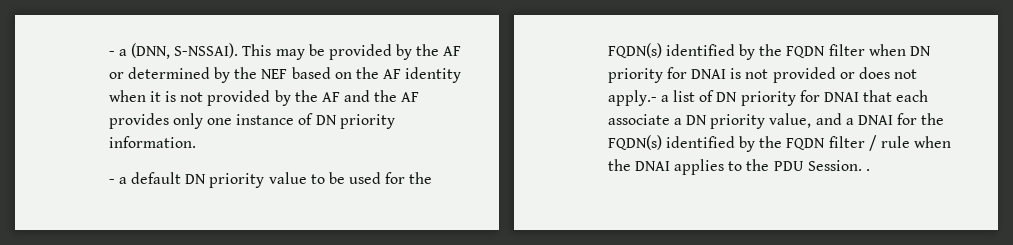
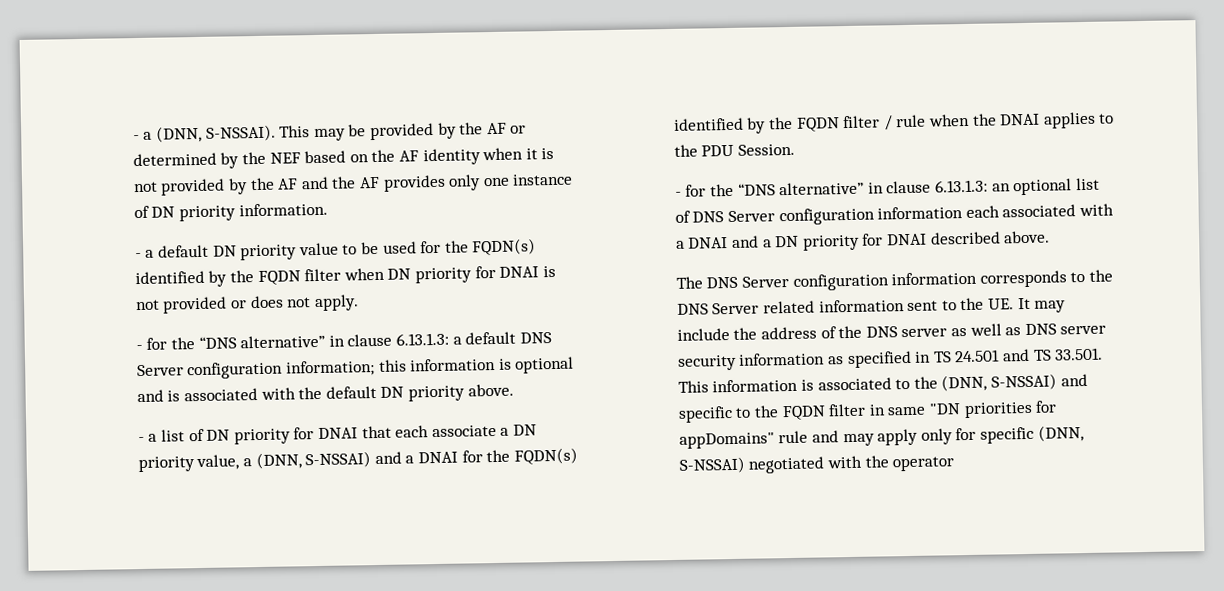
- - a default DN priority value to be used for the FQDN(s) identified by the FQDN filter when DN priority for DNAI is not provided or does not apply.- a list of DN priority for DNAI that each associate a DN priority value, and a DNAI for the FQDN(s) identified by the FQDN filter / rule when the DNAI applies to the PDU Session. .
+ - a default DN priority value to be used for the FQDN(s) identified by the FQDN filter when DN priority for DNAI is not provided or does not apply.
+ - for the “DNS alternative” in clause 6.13.1.3: a default DNS Server configuration information; this information is optional and is associated with the default DN priority above.
+ - a list of DN priority for DNAI that each associate a DN priority value, a (DNN, S-NSSAI) and a DNAI for the FQDN(s) identified by the FQDN filter / rule when the DNAI applies to the PDU Session.
+ - for the “DNS alternative” in clause 6.13.1.3: an optional list of DNS Server configuration information each associated with a DNAI and a DN priority for DNAI described above.
+ The DNS Server configuration information corresponds to the DNS Server related information sent to the UE. It may include the address of the DNS server as well as DNS server security information as specified in TS 24.501 and TS 33.501. This information is associated to the (DNN, S-NSSAI) and specific to the FQDN filter in same "DN priorities for appDomains" rule and may apply only for specific (DNN, S-NSSAI) negotiated with the operator

